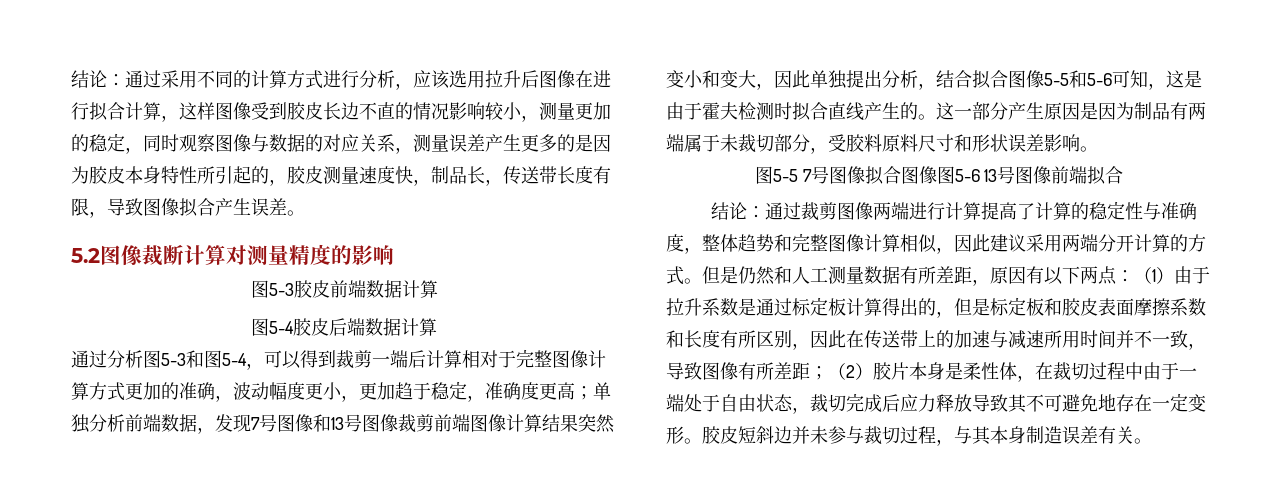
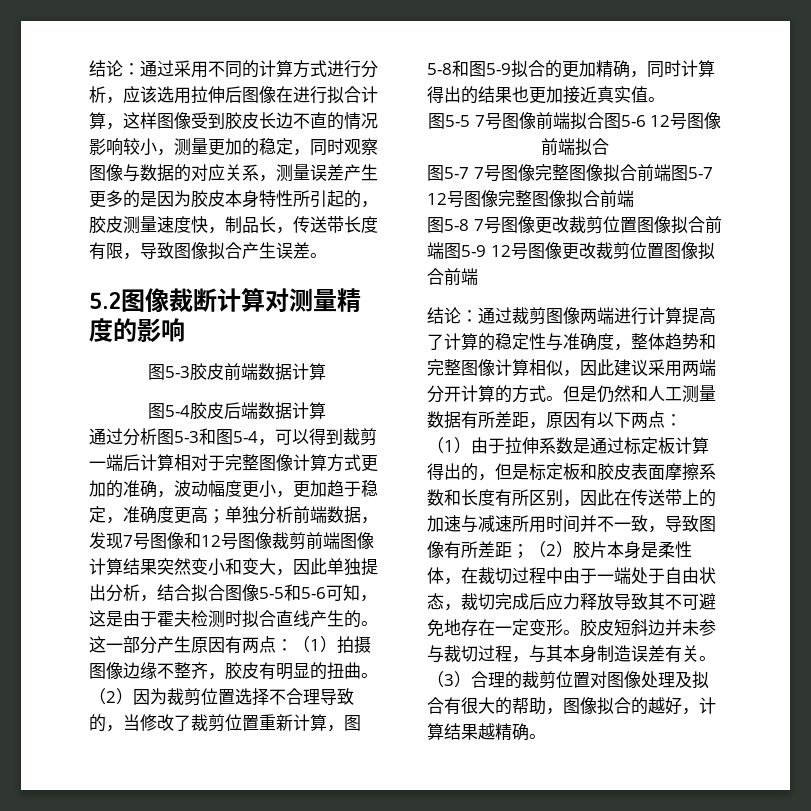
- 通过采用不同的计算方式进行分析，应该选用拉升后图像在进行拟合计算，这样图像受到胶皮长边不直的情况影响较小，测量更加的稳定，同时观察图像与数据的对应关系，测量误差产生更多的是因为胶皮本身特性所引起的，胶皮测量速度快，制品长，传送带长度有限，导致图像拟合产生误差。
+ 通过采用不同的计算方式进行分析，应该选用拉伸后图像在进行拟合计算，这样图像受到胶皮长边不直的情况影响较小，测量更加的稳定，同时观察图像与数据的对应关系，测量误差产生更多的是因为胶皮本身特性所引起的，胶皮测量速度快，制品长，传送带长度有限，导致图像拟合产生误差。
- 单独分析前端数据，发现7号图像和13号图像裁剪前端图像计算结果突然变小和变大，因此单独提出分析，结合拟合图像5-5和5-6可知，这是由于霍夫检测时拟合直线产生的。
+ 单独分析前端数据，发现7号图像和12号图像裁剪前端图像计算结果突然变小和变大，因此单独提出分析，结合拟合图像5-5和5-6可知，这是由于霍夫检测时拟合直线产生的。
- 这一部分产生原因是因为制品有两端属于未裁切部分，受胶料原料尺寸和形状误差影响。
+ 这一部分产生原因有两点：（1）拍摄图像边缘不整齐，胶皮有明显的扭曲。（2）因为裁剪位置选择不合理导致的，当修改了裁剪位置重新计算，图5-8和图5-9拟合的更加精确，同时计算得出的结果也更加接近真实值。
- 图5-5 7号图像拟合图像图5-6 13号图像前端拟合
+ 图5-5 7号图像前端拟合图5-6 12号图像前端拟合
+ 图5-7 7号图像完整图像拟合前端图5-7 12号图像完整图像拟合前端
+ 图5-8 7号图像更改裁剪位置图像拟合前端图5-9 12号图像更改裁剪位置图像拟合前端
- （1）由于拉升系数是通过标定板计算得出的，但是标定板和胶皮表面摩擦系数和长度有所区别，因此在传送带上的加速与减速所用时间并不一致，导致图像有所差距；
+ （1）由于拉伸系数是通过标定板计算得出的，但是标定板和胶皮表面摩擦系数和长度有所区别，因此在传送带上的加速与减速所用时间并不一致，导致图像有所差距；
+ （3）合理的裁剪位置对图像处理及拟合有很大的帮助，图像拟合的越好，计算结果越精确。

